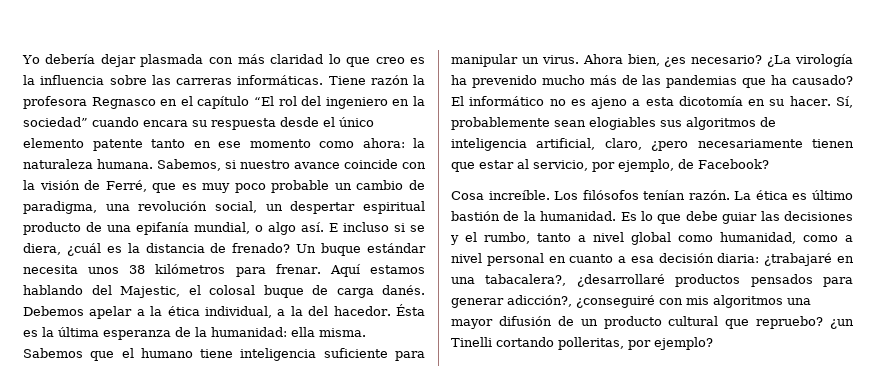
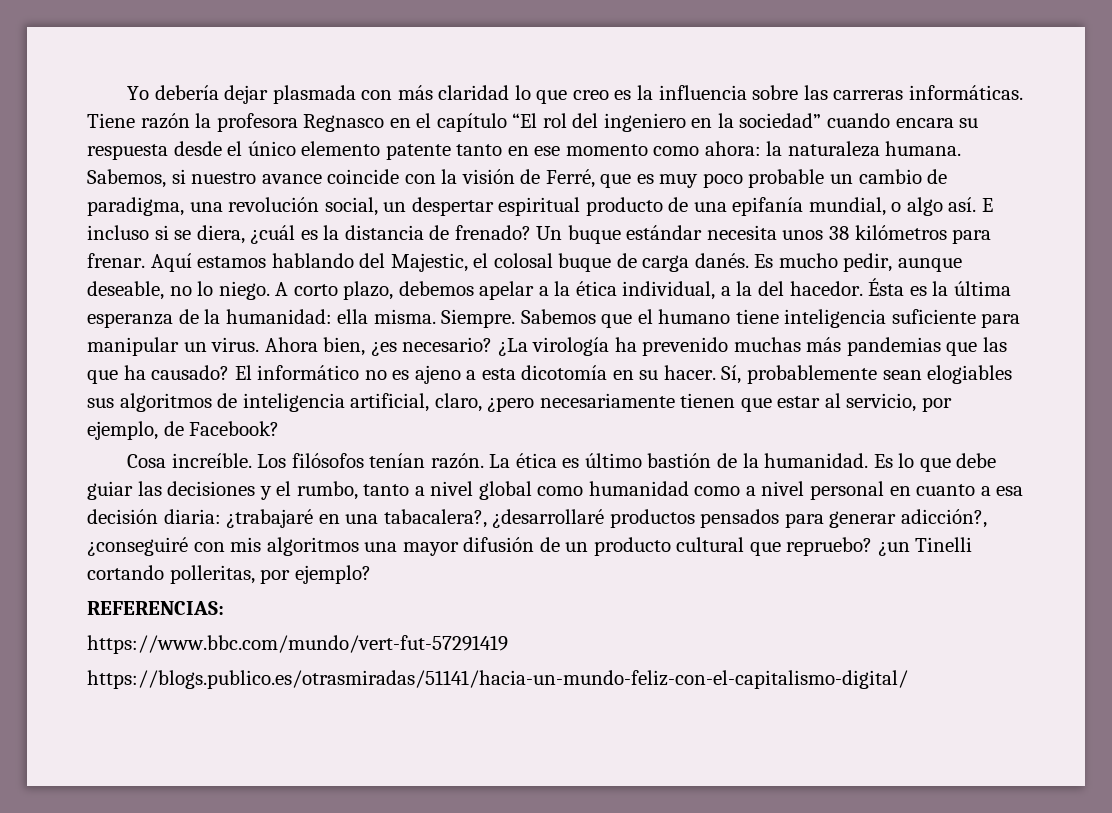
- Debemos apelar a la ética individual, a la del hacedor.
+ Es mucho pedir, aunque deseable, no lo niego. A corto plazo, debemos apelar a la ética individual, a la del hacedor.
+ Siempre.
- ¿La virología ha prevenido mucho más de las pandemias que ha causado?
+ ¿La virología ha prevenido muchas más pandemias que las que ha causado?
- Es lo que debe guiar las decisiones y el rumbo, tanto a nivel global como humanidad, como a nivel personal en cuanto a esa decisión diaria: ¿trabajaré en una tabacalera?, ¿desarrollaré productos pensados para generar adicción?, ¿conseguiré con mis algoritmos una mayor difusión de un producto cultural que repruebo?
+ Es lo que debe guiar las decisiones y el rumbo, tanto a nivel global como humanidad como a nivel personal en cuanto a esa decisión diaria: ¿trabajaré en una tabacalera?, ¿desarrollaré productos pensados para generar adicción?, ¿conseguiré con mis algoritmos una mayor difusión de un producto cultural que repruebo?
+ REFERENCIAS:
+ https://www.bbc.com/mundo/vert-fut-57291419
+ https://blogs.publico.es/otrasmiradas/51141/hacia-un-mundo-feliz-con-el-capitalismo-digital/

